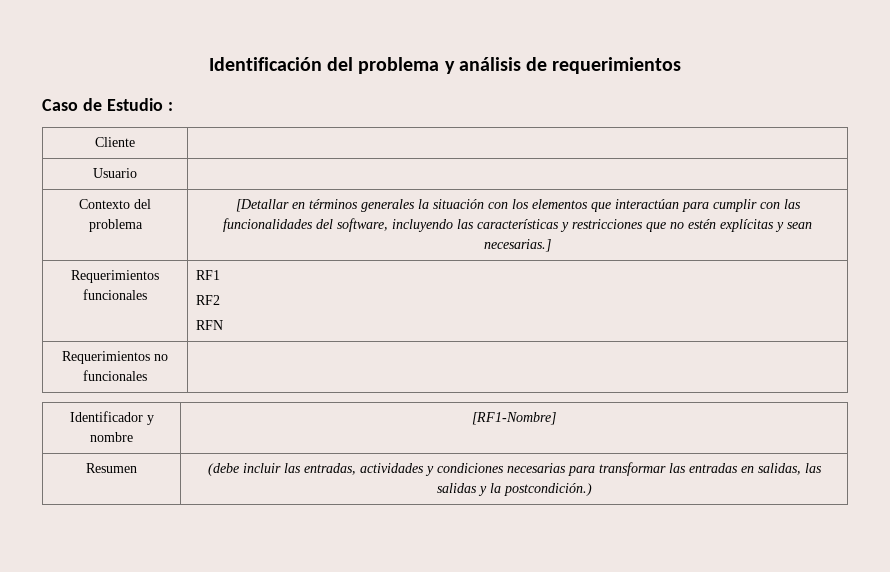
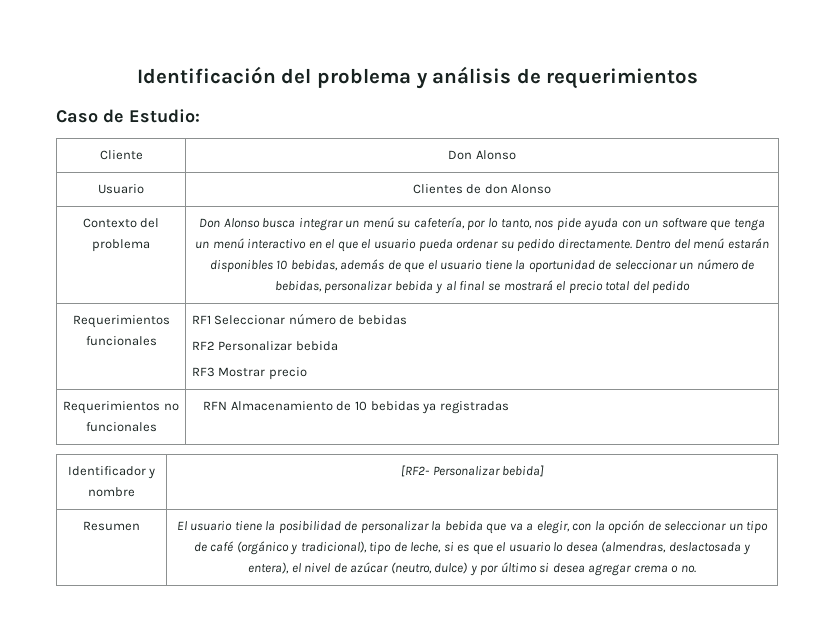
- Caso de Estudio :
+ Caso de Estudio:
- Cliente |
+ Cliente | Don Alonso
- Usuario |
+ Usuario | Clientes de don Alonso
- [Detallar en términos generales la situación con los elementos que interactúan para cumplir con las funcionalidades del software, incluyendo las características y restricciones que no estén explícitas y sean necesarias.]
- Requerimientos funcionales | RF1
- RF2
- RFN
- Requerimientos no funcionales |
- Identificador y nombre | [RF1-Nombre]
- Resumen | (debe incluir las entradas, actividades y condiciones necesarias para transformar las entradas en salidas, las salidas y la postcondición.)
+ Don Alonso busca integrar un menú su cafetería, por lo tanto, nos pide ayuda con un software que tenga un menú interactivo en el que el usuario pueda ordenar su pedido directamente. Dentro del menú estarán disponibles 10 bebidas, además de que el usuario tiene la oportunidad de seleccionar un número de bebidas, personalizar bebida y al final se mostrará el precio total del pedido
+ Requerimientos funcionales | RF1 Seleccionar número de bebidas
+ RF2 Personalizar bebida
+ RF3 Mostrar precio
+ Requerimientos no funcionales | RFN Almacenamiento de 10 bebidas ya registradas
+ Identificador y nombre | [RF2- Personalizar bebida]
+ Resumen | El usuario tiene la posibilidad de personalizar la bebida que va a elegir, con la opción de seleccionar un tipo de café (orgánico y tradicional), tipo de leche, si es que el usuario lo desea (almendras, deslactosada y entera), el nivel de azúcar (neutro, dulce) y por último si desea agregar crema o no.

